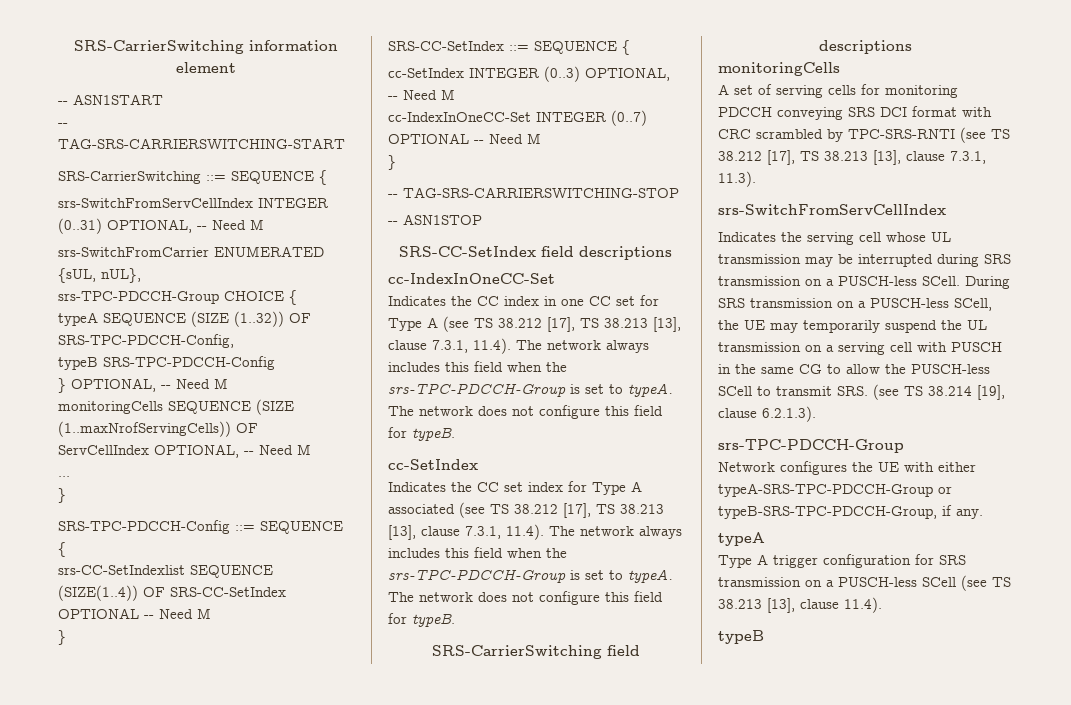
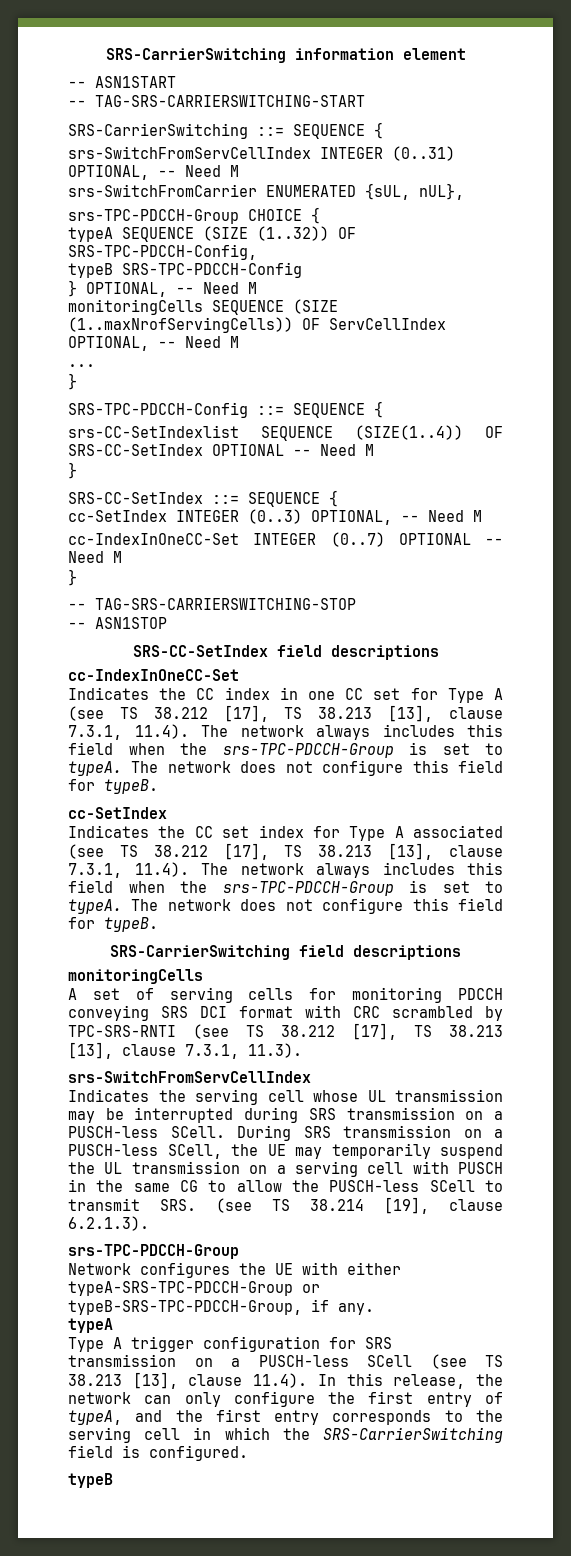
- Type A trigger configuration for SRS transmission on a PUSCH-less SCell (see TS 38.213 [13], clause 11.4).
+ Type A trigger configuration for SRS transmission on a PUSCH-less SCell (see TS 38.213 [13], clause 11.4). In this release, the network can only configure the first entry of typeA, and the first entry corresponds to the serving cell in which the SRS-CarrierSwitching field is configured.

